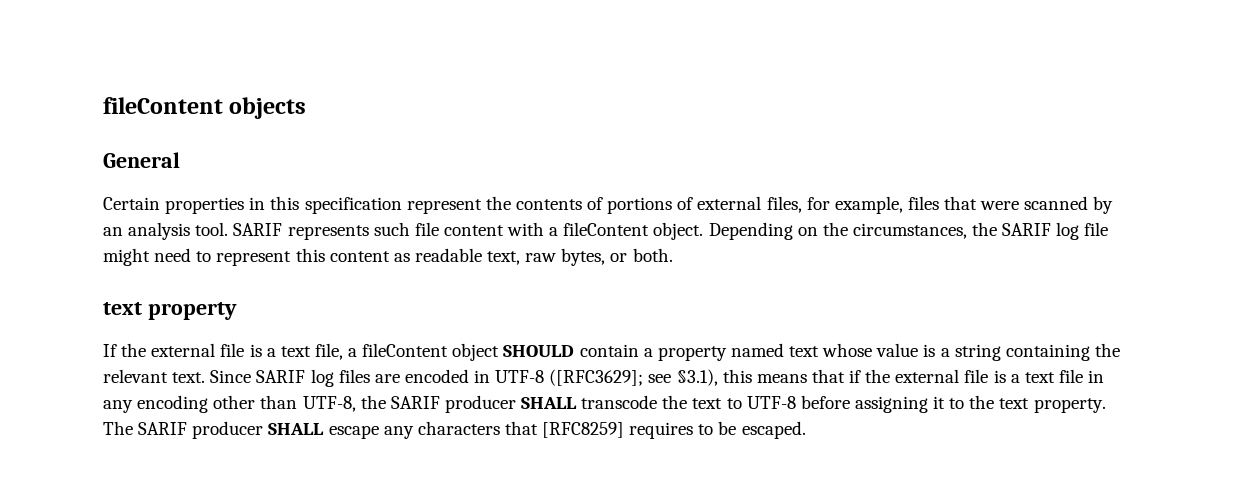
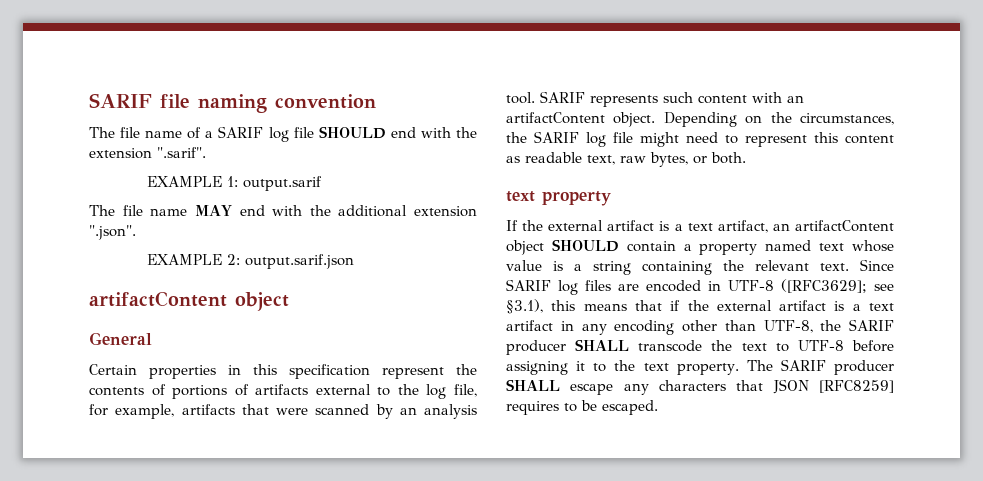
- fileContent objects
+ SARIF file naming convention
+ The file name of a SARIF log file SHOULD end with the extension ".sarif".
+ EXAMPLE 1: output.sarif
+ The file name MAY end with the additional extension ".json".
+ EXAMPLE 2: output.sarif.json
+ artifactContent object
- Certain properties in this specification represent the contents of portions of external files, for example, files that were scanned by an analysis tool.
+ Certain properties in this specification represent the contents of portions of artifacts external to the log file, for example, artifacts that were scanned by an analysis tool.
- SARIF represents such file content with a fileContent object.
+ SARIF represents such content with an artifactContent object.
- If the external file is a text file, a fileContent object SHOULD contain a property named text whose value is a string containing the relevant text.
+ If the external artifact is a text artifact, an artifactContent object SHOULD contain a property named text whose value is a string containing the relevant text.
- Since SARIF log files are encoded in UTF-8 ([RFC3629]; see §3.1), this means that if the external file is a text file in any encoding other than UTF-8, the SARIF producer SHALL transcode the text to UTF-8 before assigning it to the text property.
+ Since SARIF log files are encoded in UTF-8 ([RFC3629]; see §3.1), this means that if the external artifact is a text artifact in any encoding other than UTF-8, the SARIF producer SHALL transcode the text to UTF-8 before assigning it to the text property.
- The SARIF producer SHALL escape any characters that [RFC8259] requires to be escaped.
+ The SARIF producer SHALL escape any characters that JSON [RFC8259] requires to be escaped.

